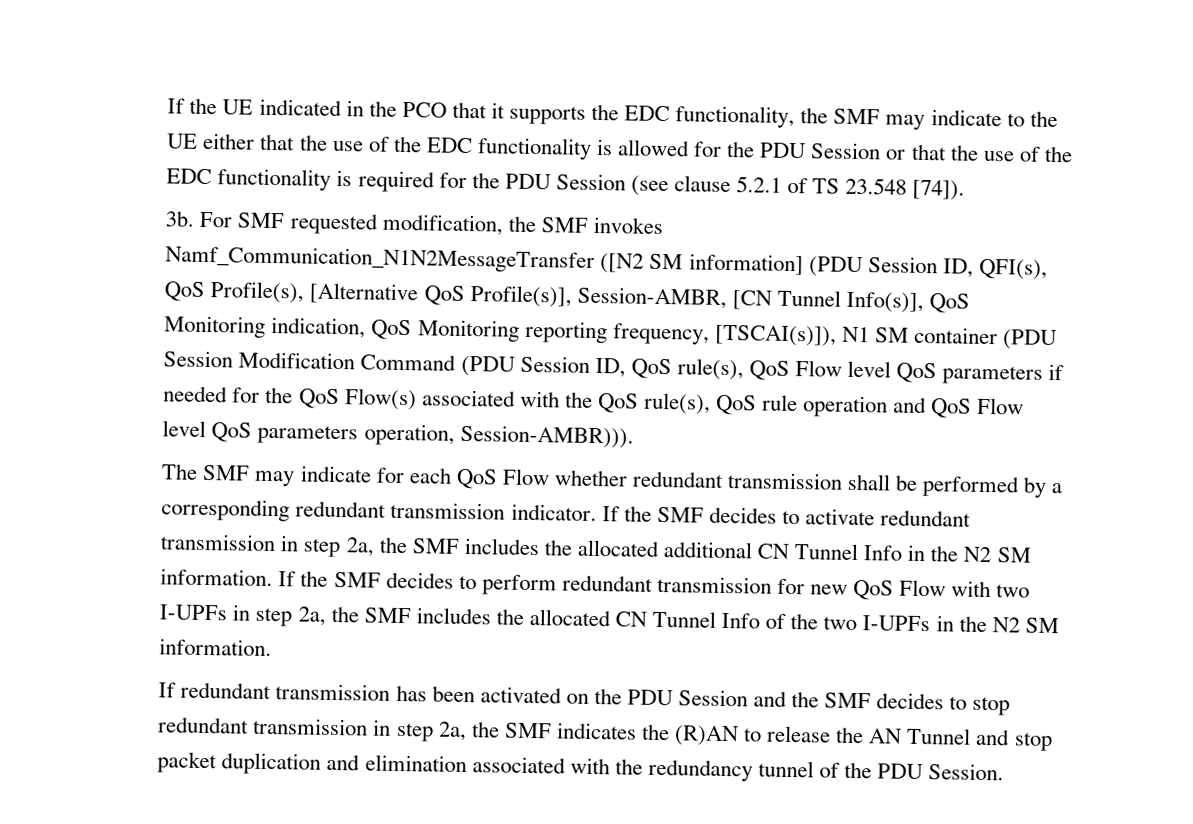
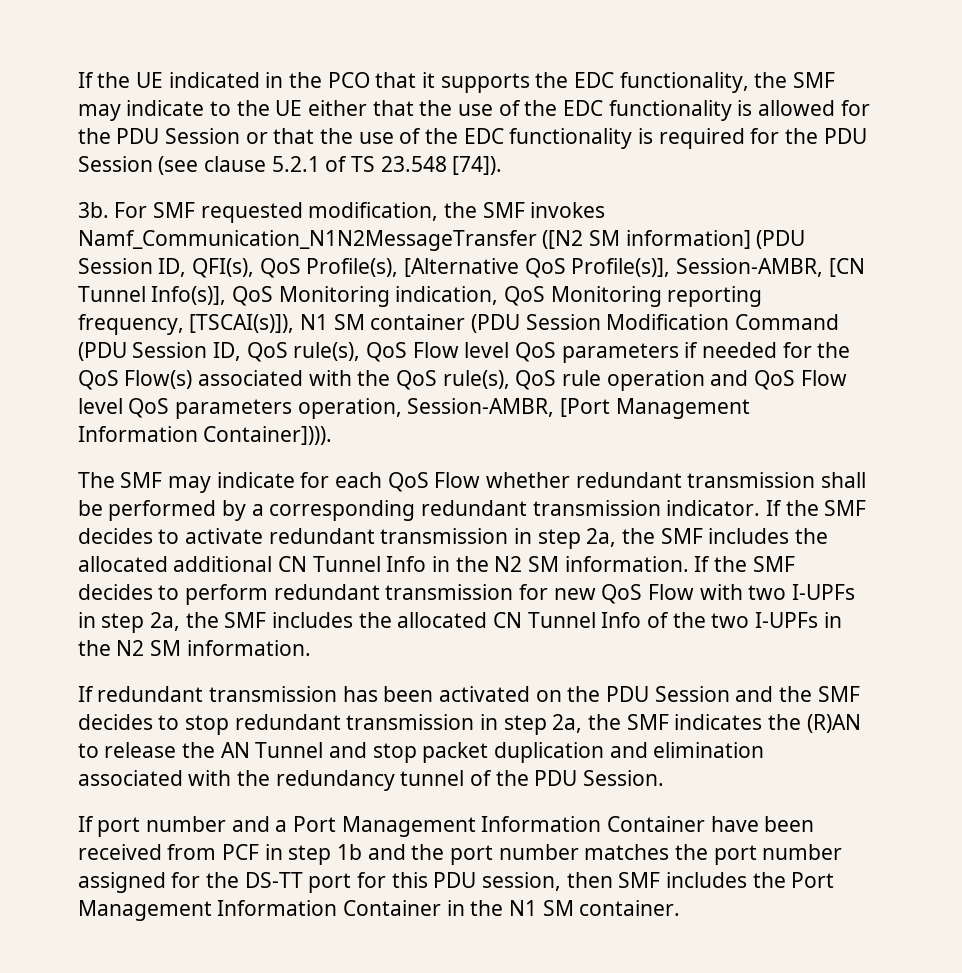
- For SMF requested modification, the SMF invokes Namf_Communication_N1N2MessageTransfer ([N2 SM information] (PDU Session ID, QFI(s), QoS Profile(s), [Alternative QoS Profile(s)], Session-AMBR, [CN Tunnel Info(s)], QoS Monitoring indication, QoS Monitoring reporting frequency, [TSCAI(s)]), N1 SM container (PDU Session Modification Command (PDU Session ID, QoS rule(s), QoS Flow level QoS parameters if needed for the QoS Flow(s) associated with the QoS rule(s), QoS rule operation and QoS Flow level QoS parameters operation, Session-AMBR))).
+ For SMF requested modification, the SMF invokes Namf_Communication_N1N2MessageTransfer ([N2 SM information] (PDU Session ID, QFI(s), QoS Profile(s), [Alternative QoS Profile(s)], Session-AMBR, [CN Tunnel Info(s)], QoS Monitoring indication, QoS Monitoring reporting frequency, [TSCAI(s)]), N1 SM container (PDU Session Modification Command (PDU Session ID, QoS rule(s), QoS Flow level QoS parameters if needed for the QoS Flow(s) associated with the QoS rule(s), QoS rule operation and QoS Flow level QoS parameters operation, Session-AMBR, [Port Management Information Container]))).
+ If port number and a Port Management Information Container have been received from PCF in step 1b and the port number matches the port number assigned for the DS-TT port for this PDU session, then SMF includes the Port Management Information Container in the N1 SM container.

